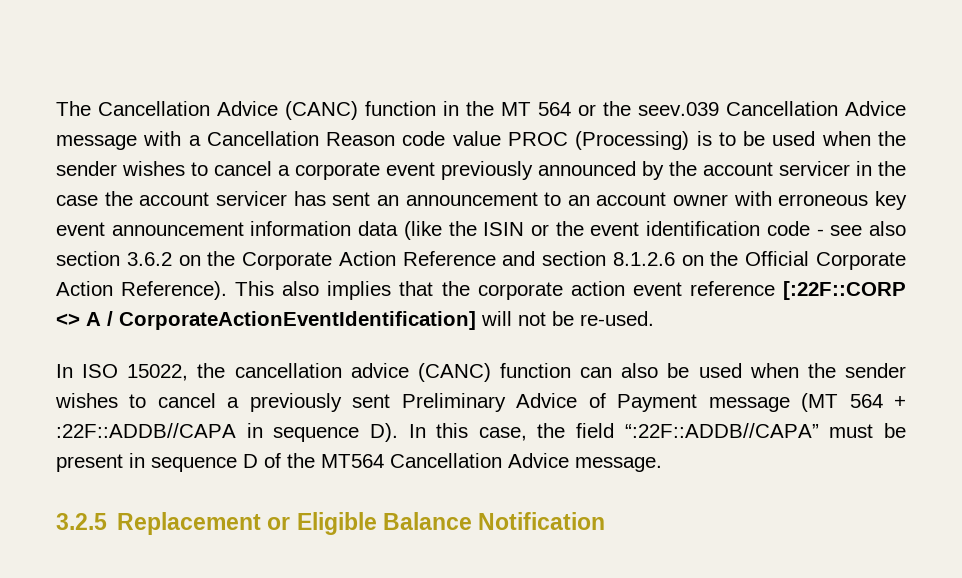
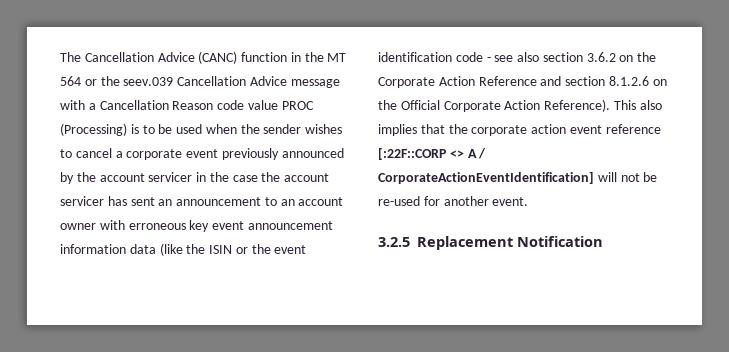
- This also implies that the corporate action event reference [:22F::CORP <> A / CorporateActionEventIdentification] will not be re-used.
- In ISO 15022, the cancellation advice (CANC) function can also be used when the sender wishes to cancel a previously sent Preliminary Advice of Payment message (MT 564 + :22F::ADDB//CAPA in sequence D). In this case, the field “:22F::ADDB//CAPA” must be present in sequence D of the MT564 Cancellation Advice message.
+ This also implies that the corporate action event reference [:22F::CORP <> A / CorporateActionEventIdentification] will not be re-used for another event.
- 3.2.5 Replacement or Eligible Balance Notification
+ 3.2.5 Replacement Notification

